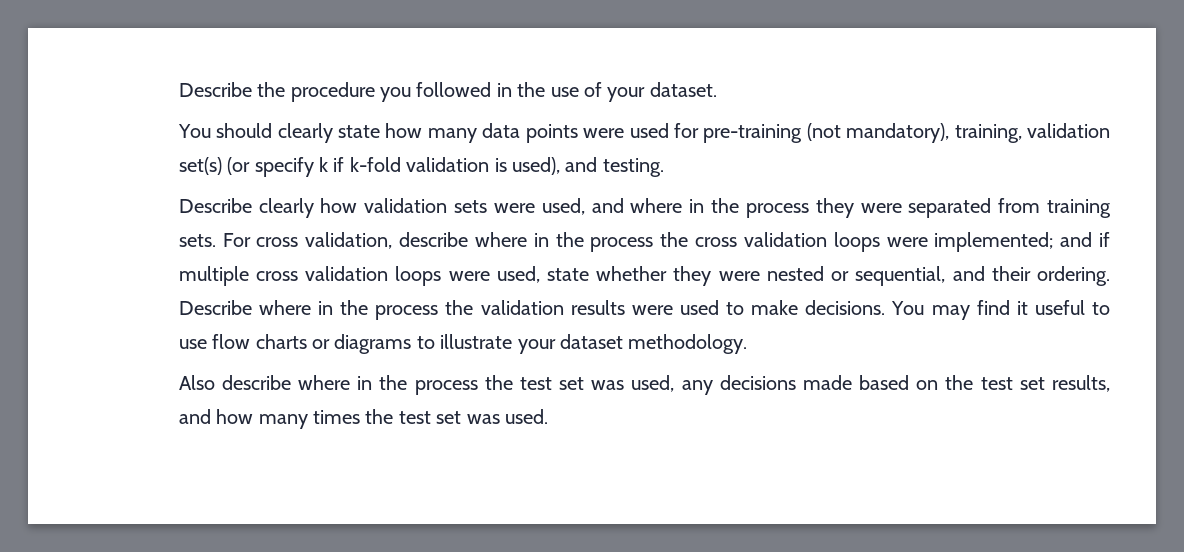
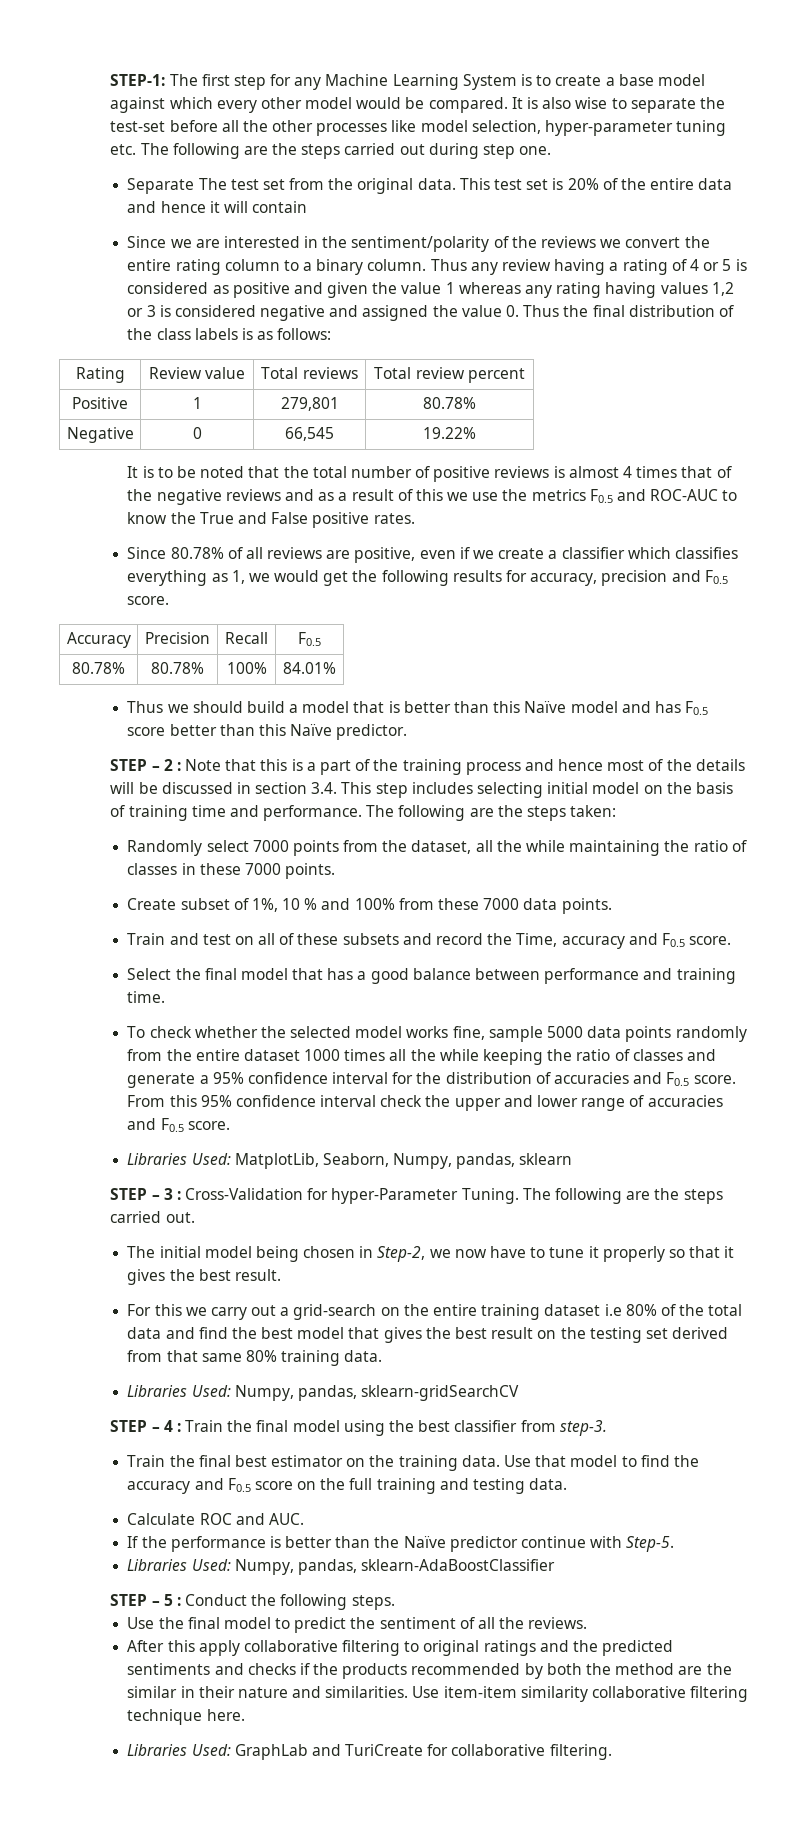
- Describe the procedure you followed in the use of your dataset.
- You should clearly state how many data points were used for pre-training (not mandatory), training, validation set(s) (or specify k if k-fold validation is used), and testing.
- Describe clearly how validation sets were used, and where in the process they were separated from training sets. For cross validation, describe where in the process the cross validation loops were implemented; and if multiple cross validation loops were used, state whether they were nested or sequential, and their ordering. Describe where in the process the validation results were used to make decisions. You may find it useful to use flow charts or diagrams to illustrate your dataset methodology.
- Also describe where in the process the test set was used, any decisions made based on the test set results, and how many times the test set was used.
+ STEP-1: The first step for any Machine Learning System is to create a base model against which every other model would be compared. It is also wise to separate the test-set before all the other processes like model selection, hyper-parameter tuning etc. The following are the steps carried out during step one.
+ Separate The test set from the original data. This test set is 20% of the entire data and hence it will contain
+ Since we are interested in the sentiment/polarity of the reviews we convert the entire rating column to a binary column. Thus any review having a rating of 4 or 5 is considered as positive and given the value 1 whereas any rating having values 1,2 or 3 is considered negative and assigned the value 0. Thus the final distribution of the class labels is as follows:
+ Rating | Review value | Total reviews | Total review percent
+ Positive | 1 | 279,801 | 80.78%
+ Negative | 0 | 66,545 | 19.22%
+ It is to be noted that the total number of positive reviews is almost 4 times that of the negative reviews and as a result of this we use the metrics F0.5 and ROC-AUC to know the True and False positive rates.
+ Since 80.78% of all reviews are positive, even if we create a classifier which classifies everything as 1, we would get the following results for accuracy, precision and F0.5 score.
+ Accuracy | Precision | Recall | F0.5
+ 80.78% | 80.78% | 100% | 84.01%
+ Thus we should build a model that is better than this Naïve model and has F0.5 score better than this Naïve predictor.
+ STEP – 2 : Note that this is a part of the training process and hence most of the details will be discussed in section 3.4. This step includes selecting initial model on the basis of training time and performance. The following are the steps taken:
+ Randomly select 7000 points from the dataset, all the while maintaining the ratio of classes in these 7000 points.
+ Create subset of 1%, 10 % and 100% from these 7000 data points.
+ Train and test on all of these subsets and record the Time, accuracy and F0.5 score.
+ Select the final model that has a good balance between performance and training time.
+ To check whether the selected model works fine, sample 5000 data points randomly from the entire dataset 1000 times all the while keeping the ratio of classes and generate a 95% confidence interval for the distribution of accuracies and F0.5 score. From this 95% confidence interval check the upper and lower range of accuracies and F0.5 score.
+ Libraries Used: MatplotLib, Seaborn, Numpy, pandas, sklearn
+ STEP – 3 : Cross-Validation for hyper-Parameter Tuning. The following are the steps carried out.
+ The initial model being chosen in Step-2, we now have to tune it properly so that it gives the best result.
+ For this we carry out a grid-search on the entire training dataset i.e 80% of the total data and find the best model that gives the best result on the testing set derived from that same 80% training data.
+ Libraries Used: Numpy, pandas, sklearn-gridSearchCV
+ STEP – 4 : Train the final model using the best classifier from step-3.
+ Train the final best estimator on the training data. Use that model to find the accuracy and F0.5 score on the full training and testing data.
+ Calculate ROC and AUC.
+ If the performance is better than the Naïve predictor continue with Step-5.
+ Libraries Used: Numpy, pandas, sklearn-AdaBoostClassifier
+ STEP – 5 : Conduct the following steps.
+ Use the final model to predict the sentiment of all the reviews.
+ After this apply collaborative filtering to original ratings and the predicted sentiments and checks if the products recommended by both the method are the similar in their nature and similarities. Use item-item similarity collaborative filtering technique here.
+ Libraries Used: GraphLab and TuriCreate for collaborative filtering.

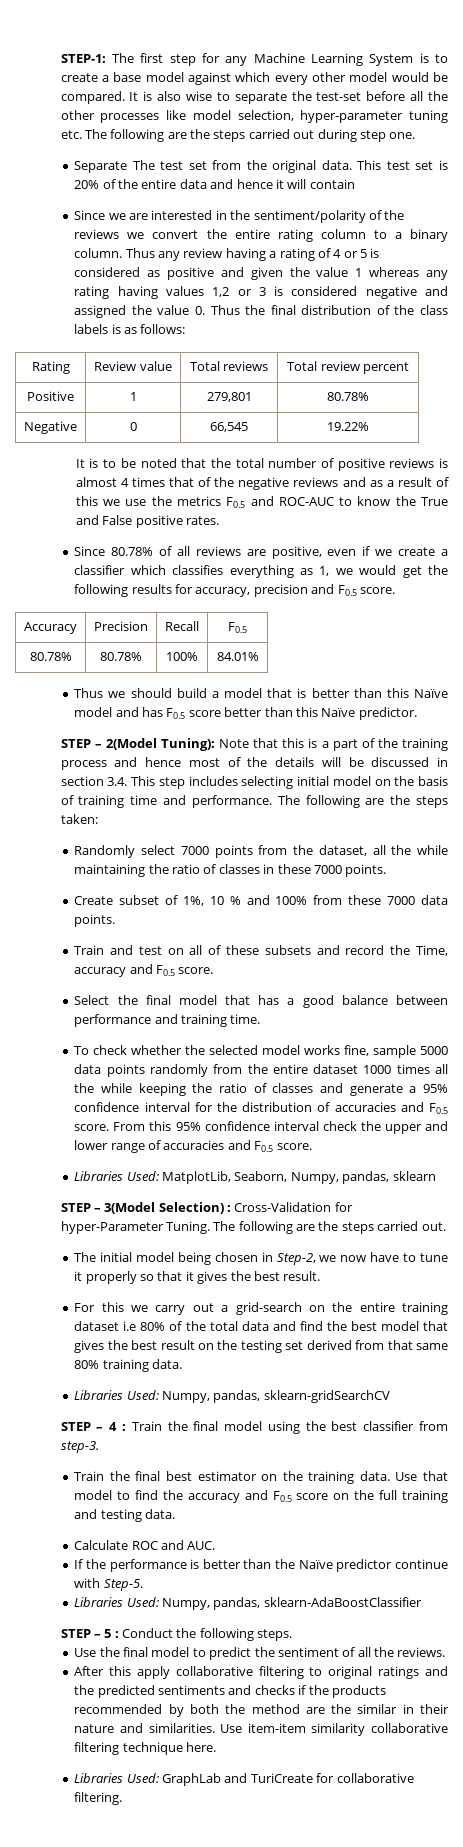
- STEP – 2 : Note that this is a part of the training process and hence most of the details will be discussed in section 3.4. This step includes selecting initial model on the basis of training time and performance.
+ STEP – 2(Model Tuning): Note that this is a part of the training process and hence most of the details will be discussed in section 3.4. This step includes selecting initial model on the basis of training time and performance.
- STEP – 3 : Cross-Validation for hyper-Parameter Tuning.
+ STEP – 3(Model Selection) : Cross-Validation for hyper-Parameter Tuning.

